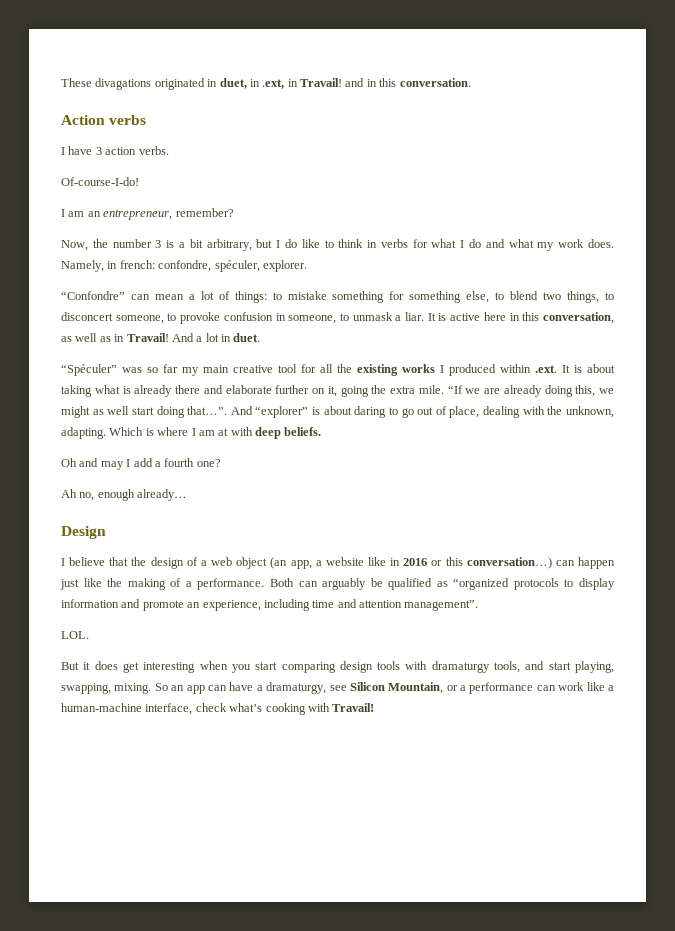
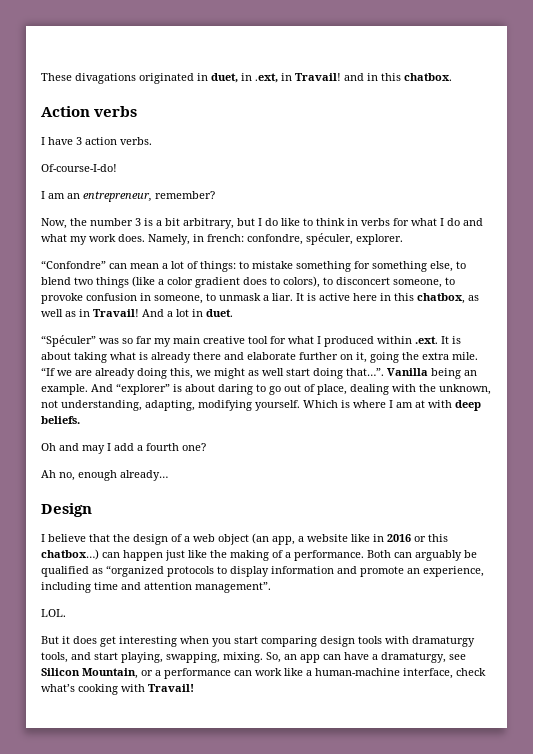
- These divagations originated in duet, in .ext, in Travail! and in this conversation.
+ These divagations originated in duet, in .ext, in Travail! and in this chatbox.
- “Confondre” can mean a lot of things: to mistake something for something else, to blend two things, to disconcert someone, to provoke confusion in someone, to unmask a liar.
+ “Confondre” can mean a lot of things: to mistake something for something else, to blend two things (like a color gradient does to colors), to disconcert someone, to provoke confusion in someone, to unmask a liar.
- It is active here in this conversation, as well as in Travail!
+ It is active here in this chatbox, as well as in Travail!
- “Spéculer” was so far my main creative tool for all the existing works I produced within .ext. It is about taking what is already there and elaborate further on it, going the extra mile.
+ “Spéculer” was so far my main creative tool for what I produced within .ext. It is about taking what is already there and elaborate further on it, going the extra mile.
+ Vanilla being an example.
- And “explorer” is about daring to go out of place, dealing with the unknown, adapting.
+ And “explorer” is about daring to go out of place, dealing with the unknown, not understanding, adapting, modifying yourself.
- I believe that the design of a web object (an app, a website like in 2016 or this conversation…) can happen just like the making of a performance.
+ I believe that the design of a web object (an app, a website like in 2016 or this chatbox…) can happen just like the making of a performance.
- So an app can have a dramaturgy, see Silicon Mountain, or a performance can work like a human-machine interface, check what’s cooking with Travail!
+ So, an app can have a dramaturgy, see Silicon Mountain, or a performance can work like a human-machine interface, check what’s cooking with Travail!

